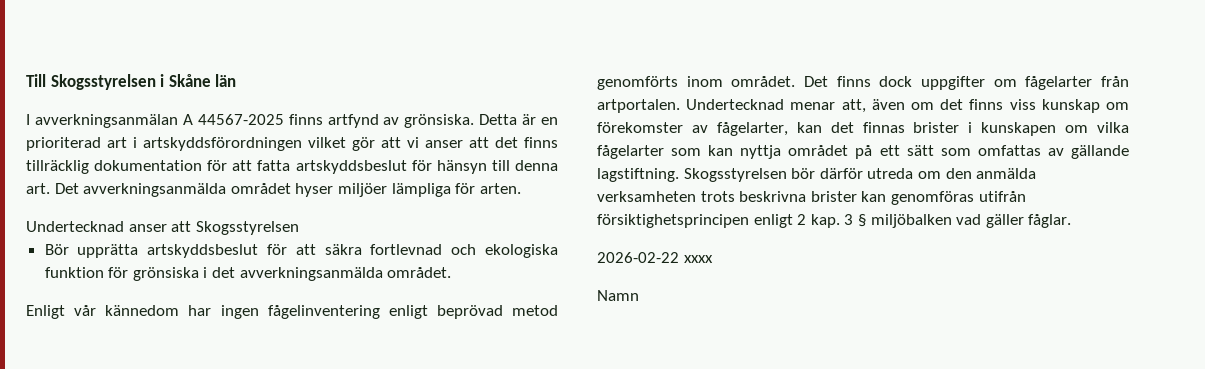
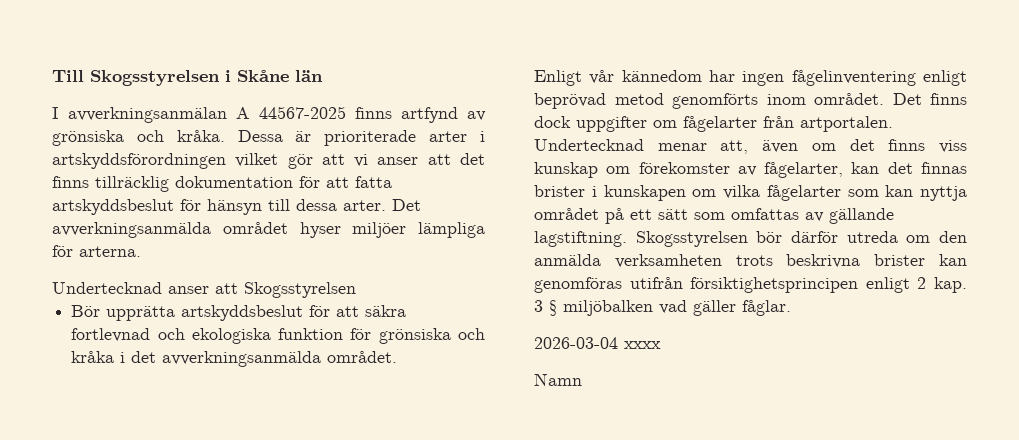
- I avverkningsanmälan A 44567-2025 finns artfynd av grönsiska. Detta är en prioriterad art i artskyddsförordningen vilket gör att vi anser att det finns tillräcklig dokumentation för att fatta artskyddsbeslut för hänsyn till denna art. Det avverkningsanmälda området hyser miljöer lämpliga för arten.
+ I avverkningsanmälan A 44567-2025 finns artfynd av grönsiska och kråka. Dessa är prioriterade arter i artskyddsförordningen vilket gör att vi anser att det finns tillräcklig dokumentation för att fatta artskyddsbeslut för hänsyn till dessa arter. Det avverkningsanmälda området hyser miljöer lämpliga för arterna.
- Bör upprätta artskyddsbeslut för att säkra fortlevnad och ekologiska funktion för grönsiska i det avverkningsanmälda området.
+ Bör upprätta artskyddsbeslut för att säkra fortlevnad och ekologiska funktion för grönsiska och kråka i det avverkningsanmälda området.
- 2026-02-22 xxxx
+ 2026-03-04 xxxx

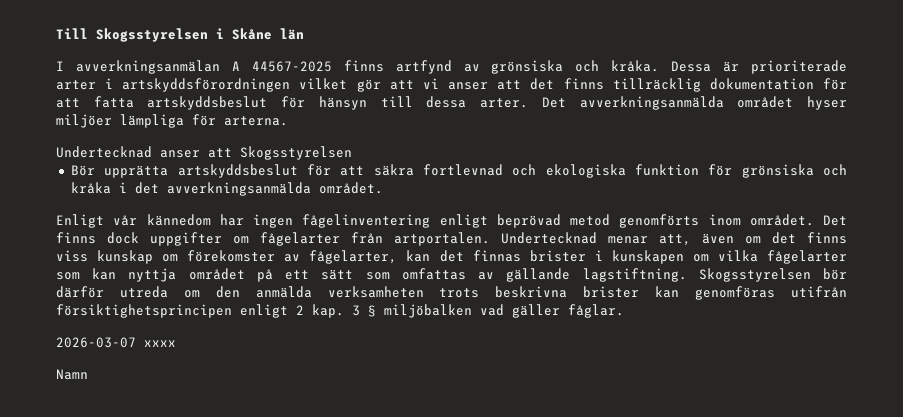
- 2026-03-04 xxxx
+ 2026-03-07 xxxx

